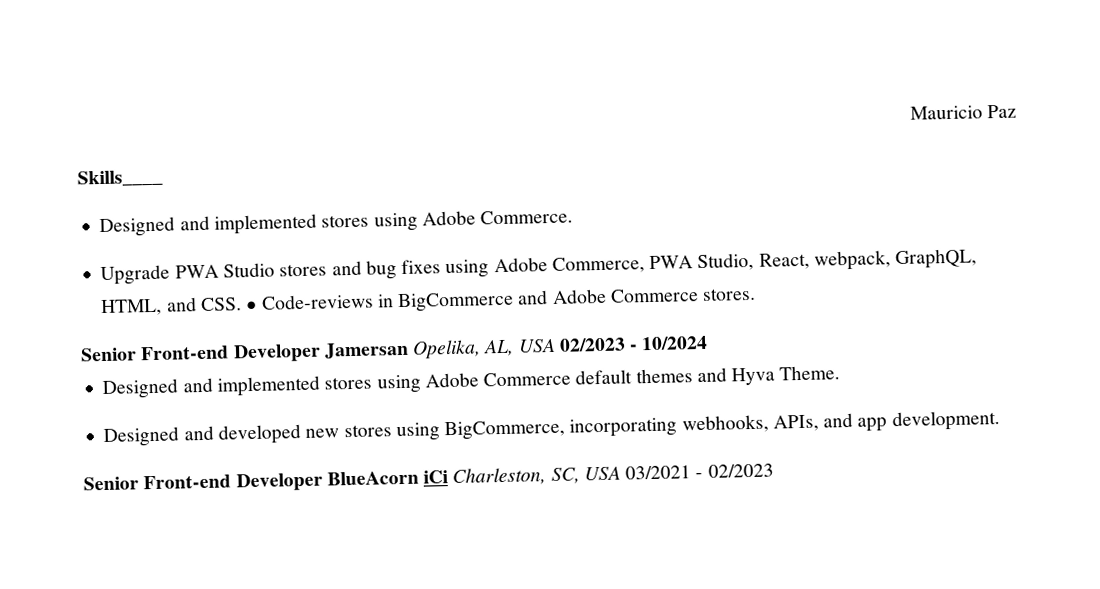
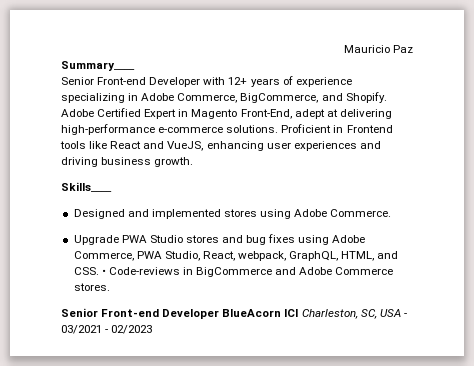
+ Summary____
+ Senior Front-end Developer with 12+ years of experience specializing in Adobe Commerce, BigCommerce, and Shopify. Adobe Certified Expert in Magento Front-End, adept at delivering high-performance e-commerce solutions. Proficient in Frontend tools like React and VueJS, enhancing user experiences and driving business growth.
- Senior Front-end Developer Jamersan Opelika, AL, USA 02/2023 - 10/2024
- Designed and implemented stores using Adobe Commerce default themes and Hyva Theme.
- Designed and developed new stores using BigCommerce, incorporating webhooks, APIs, and app development.
- Senior Front-end Developer BlueAcorn iCi Charleston, SC, USA 03/2021 - 02/2023
+ Senior Front-end Developer BlueAcorn ICI Charleston, SC, USA - 03/2021 - 02/2023

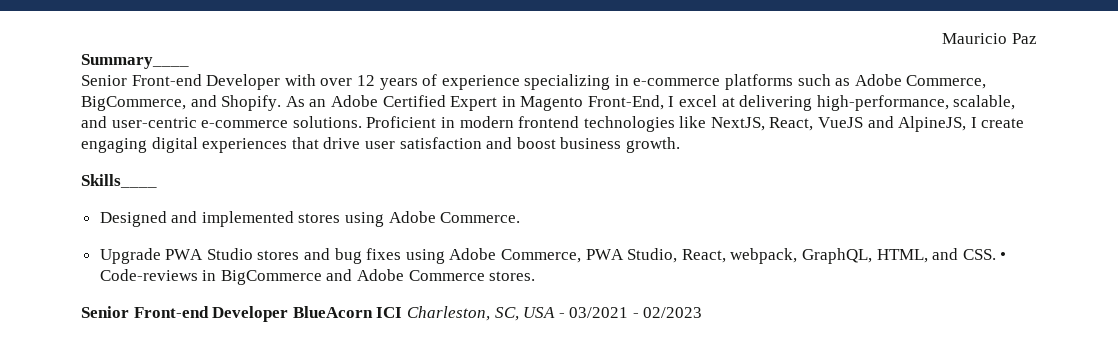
- Senior Front-end Developer with 12+ years of experience specializing in Adobe Commerce, BigCommerce, and Shopify.
+ Senior Front-end Developer with over 12 years of experience specializing in e-commerce platforms such as Adobe Commerce, BigCommerce, and Shopify.
- Adobe Certified Expert in Magento Front-End, adept at delivering high-performance e-commerce solutions. Proficient in Frontend tools like React and VueJS, enhancing user experiences and driving business growth.
+ As an Adobe Certified Expert in Magento Front-End, I excel at delivering high-performance, scalable, and user-centric e-commerce solutions. Proficient in modern frontend technologies like NextJS, React, VueJS and AlpineJS, I create engaging digital experiences that drive user satisfaction and boost business growth.

